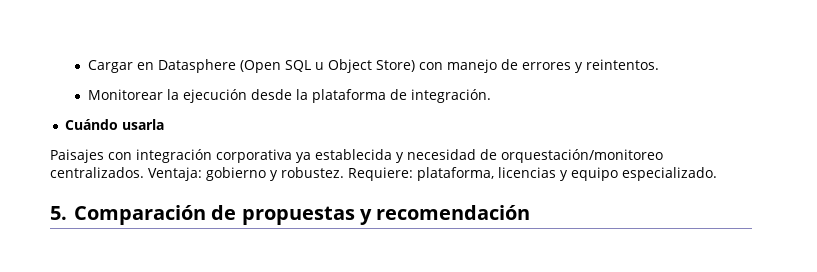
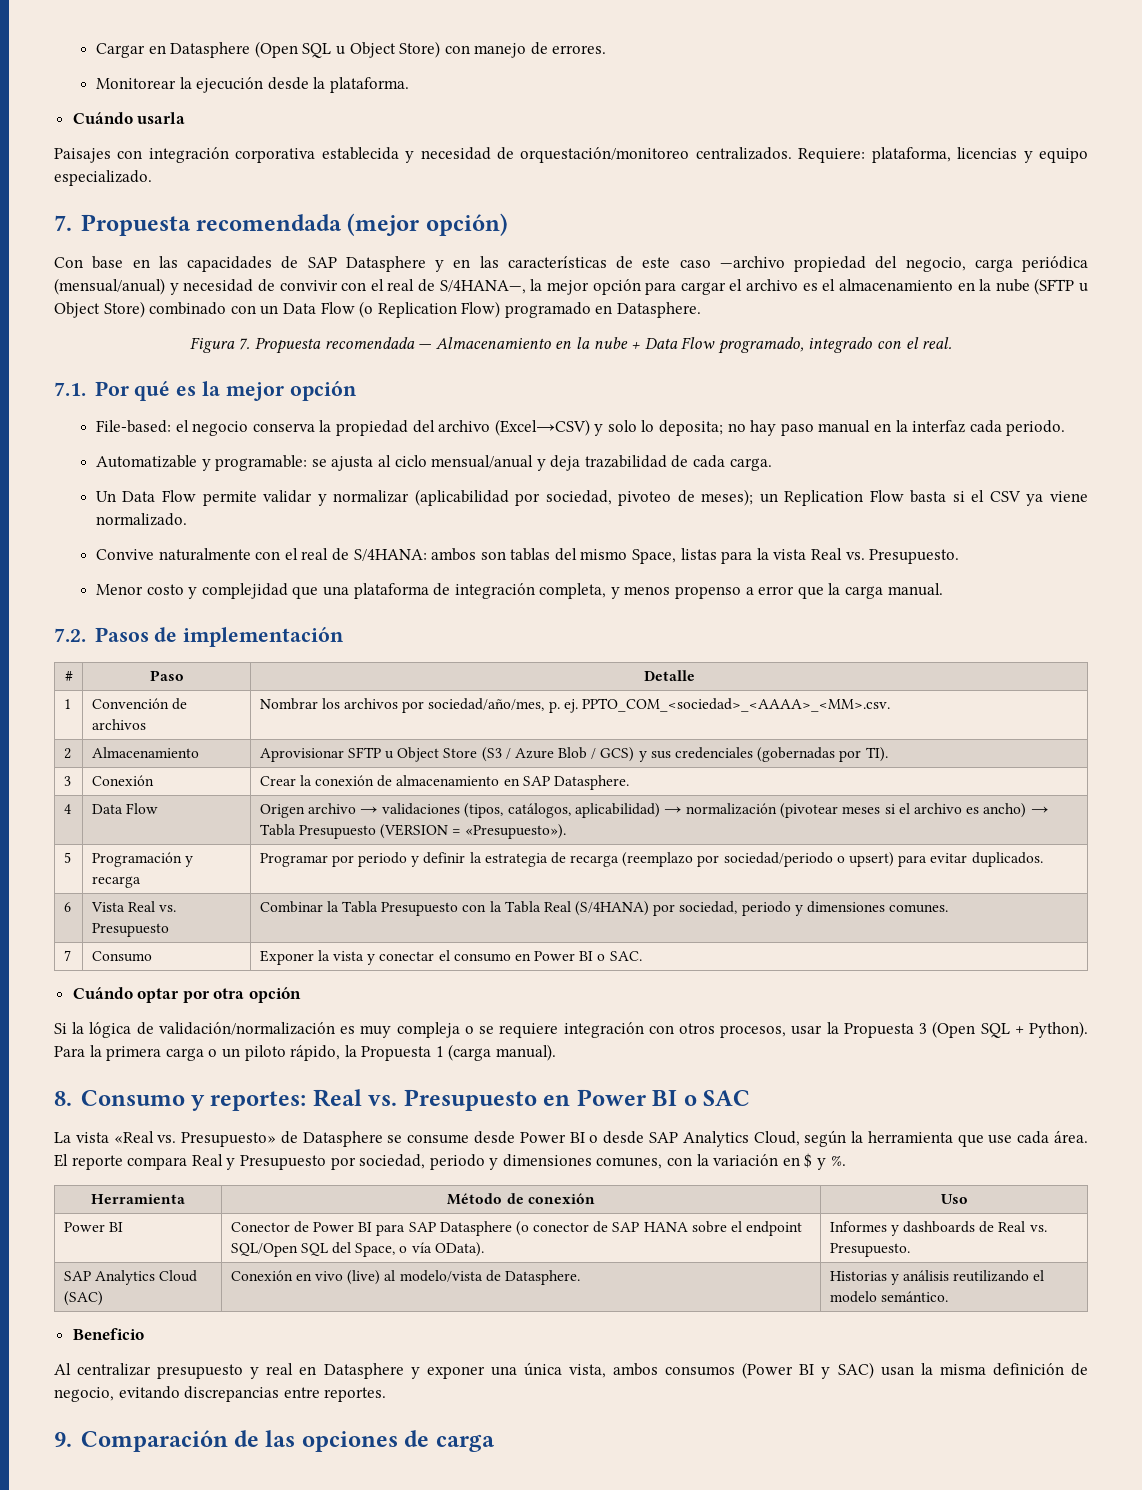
- Cargar en Datasphere (Open SQL u Object Store) con manejo de errores y reintentos.
+ Cargar en Datasphere (Open SQL u Object Store) con manejo de errores.
- Monitorear la ejecución desde la plataforma de integración.
+ Monitorear la ejecución desde la plataforma.
- Paisajes con integración corporativa ya establecida y necesidad de orquestación/monitoreo centralizados.
+ Paisajes con integración corporativa establecida y necesidad de orquestación/monitoreo centralizados.
- Ventaja: gobierno y robustez.
- 5. Comparación de propuestas y recomendación
+ 7. Propuesta recomendada (mejor opción)
+ Con base en las capacidades de SAP Datasphere y en las características de este caso —archivo propiedad del negocio, carga periódica (mensual/anual) y necesidad de convivir con el real de S/4HANA—, la mejor opción para cargar el archivo es el almacenamiento en la nube (SFTP u Object Store) combinado con un Data Flow (o Replication Flow) programado en Datasphere.
+ Figura 7. Propuesta recomendada — Almacenamiento en la nube + Data Flow programado, integrado con el real.
+ 7.1. Por qué es la mejor opción
+ File-based: el negocio conserva la propiedad del archivo (Excel→CSV) y solo lo deposita; no hay paso manual en la interfaz cada periodo.
+ Automatizable y programable: se ajusta al ciclo mensual/anual y deja trazabilidad de cada carga.
+ Un Data Flow permite validar y normalizar (aplicabilidad por sociedad, pivoteo de meses); un Replication Flow basta si el CSV ya viene normalizado.
+ Convive naturalmente con el real de S/4HANA: ambos son tablas del mismo Space, listas para la vista Real vs. Presupuesto.
+ Menor costo y complejidad que una plataforma de integración completa, y menos propenso a error que la carga manual.
+ 7.2. Pasos de implementación
+ # | Paso | Detalle
+ 1 | Convención de archivos | Nombrar los archivos por sociedad/año/mes, p. ej. PPTO_COM_<sociedad>_<AAAA>_<MM>.csv.
+ 2 | Almacenamiento | Aprovisionar SFTP u Object Store (S3 / Azure Blob / GCS) y sus credenciales (gobernadas por TI).
+ 3 | Conexión | Crear la conexión de almacenamiento en SAP Datasphere.
+ 4 | Data Flow | Origen archivo → validaciones (tipos, catálogos, aplicabilidad) → normalización (pivotear meses si el archivo es ancho) → Tabla Presupuesto (VERSION = «Presupuesto»).
+ 5 | Programación y recarga | Programar por periodo y definir la estrategia de recarga (reemplazo por sociedad/periodo o upsert) para evitar duplicados.
+ 6 | Vista Real vs. Presupuesto | Combinar la Tabla Presupuesto con la Tabla Real (S/4HANA) por sociedad, periodo y dimensiones comunes.
+ 7 | Consumo | Exponer la vista y conectar el consumo en Power BI o SAC.
+ Cuándo optar por otra opción
+ Si la lógica de validación/normalización es muy compleja o se requiere integración con otros procesos, usar la Propuesta 3 (Open SQL + Python). Para la primera carga o un piloto rápido, la Propuesta 1 (carga manual).
+ 8. Consumo y reportes: Real vs. Presupuesto en Power BI o SAC
+ La vista «Real vs. Presupuesto» de Datasphere se consume desde Power BI o desde SAP Analytics Cloud, según la herramienta que use cada área. El reporte compara Real y Presupuesto por sociedad, periodo y dimensiones comunes, con la variación en $ y %.
+ Herramienta | Método de conexión | Uso
+ Power BI | Conector de Power BI para SAP Datasphere (o conector de SAP HANA sobre el endpoint SQL/Open SQL del Space, o vía OData). | Informes y dashboards de Real vs. Presupuesto.
+ SAP Analytics Cloud (SAC) | Conexión en vivo (live) al modelo/vista de Datasphere. | Historias y análisis reutilizando el modelo semántico.
+ Beneficio
+ Al centralizar presupuesto y real en Datasphere y exponer una única vista, ambos consumos (Power BI y SAC) usan la misma definición de negocio, evitando discrepancias entre reportes.
+ 9. Comparación de las opciones de carga

